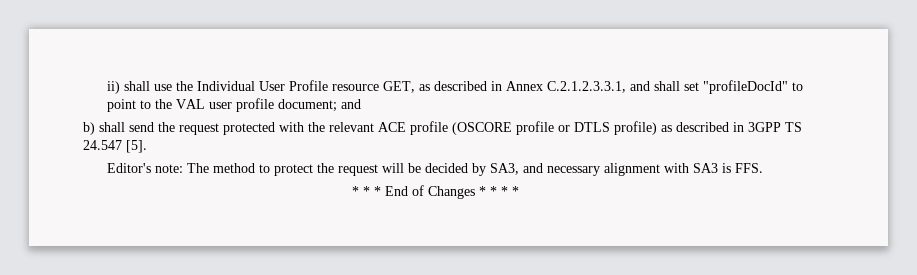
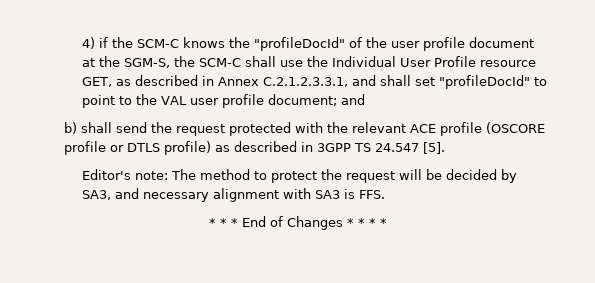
- ii) shall use the Individual User Profile resource GET, as described in Annex C.2.1.2.3.3.1, and shall set "profileDocId" to point to the VAL user profile document; and
+ 4) if the SCM-C knows the "profileDocId" of the user profile document at the SGM-S, the SCM-C shall use the Individual User Profile resource GET, as described in Annex C.2.1.2.3.3.1, and shall set "profileDocId" to point to the VAL user profile document; and

